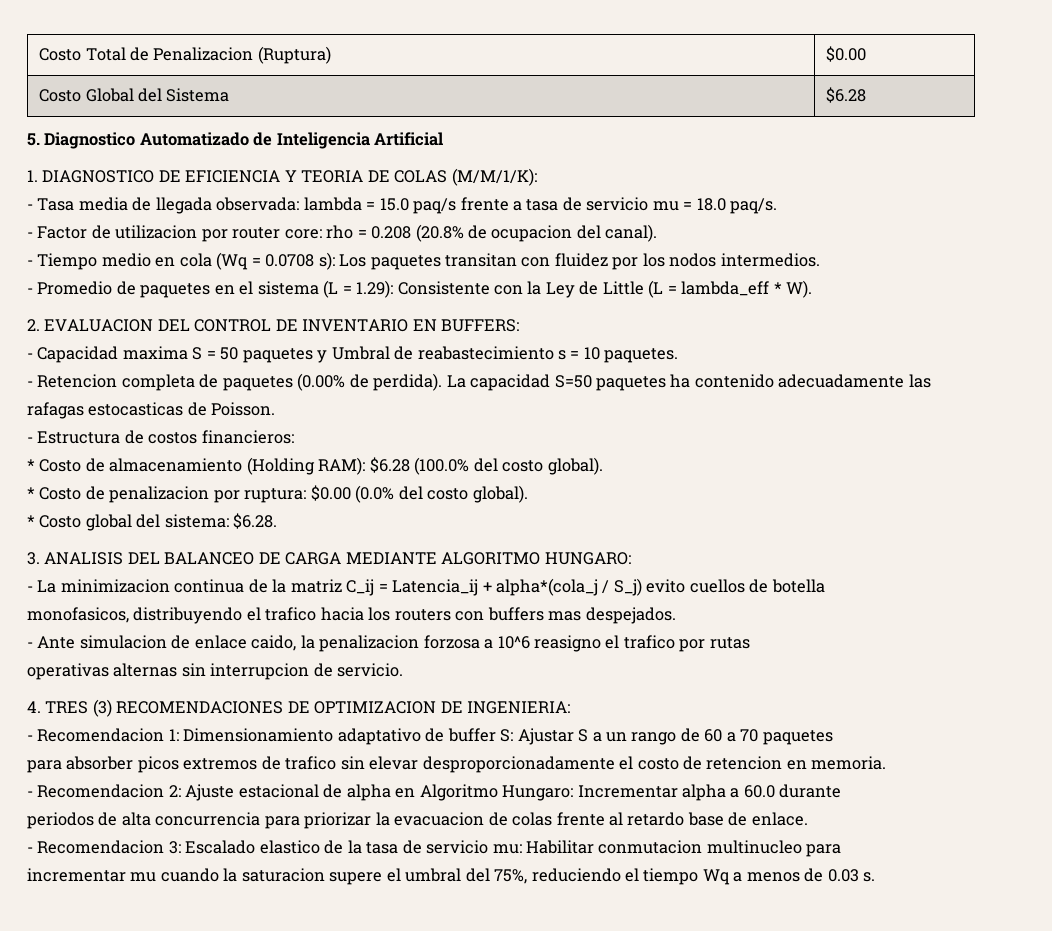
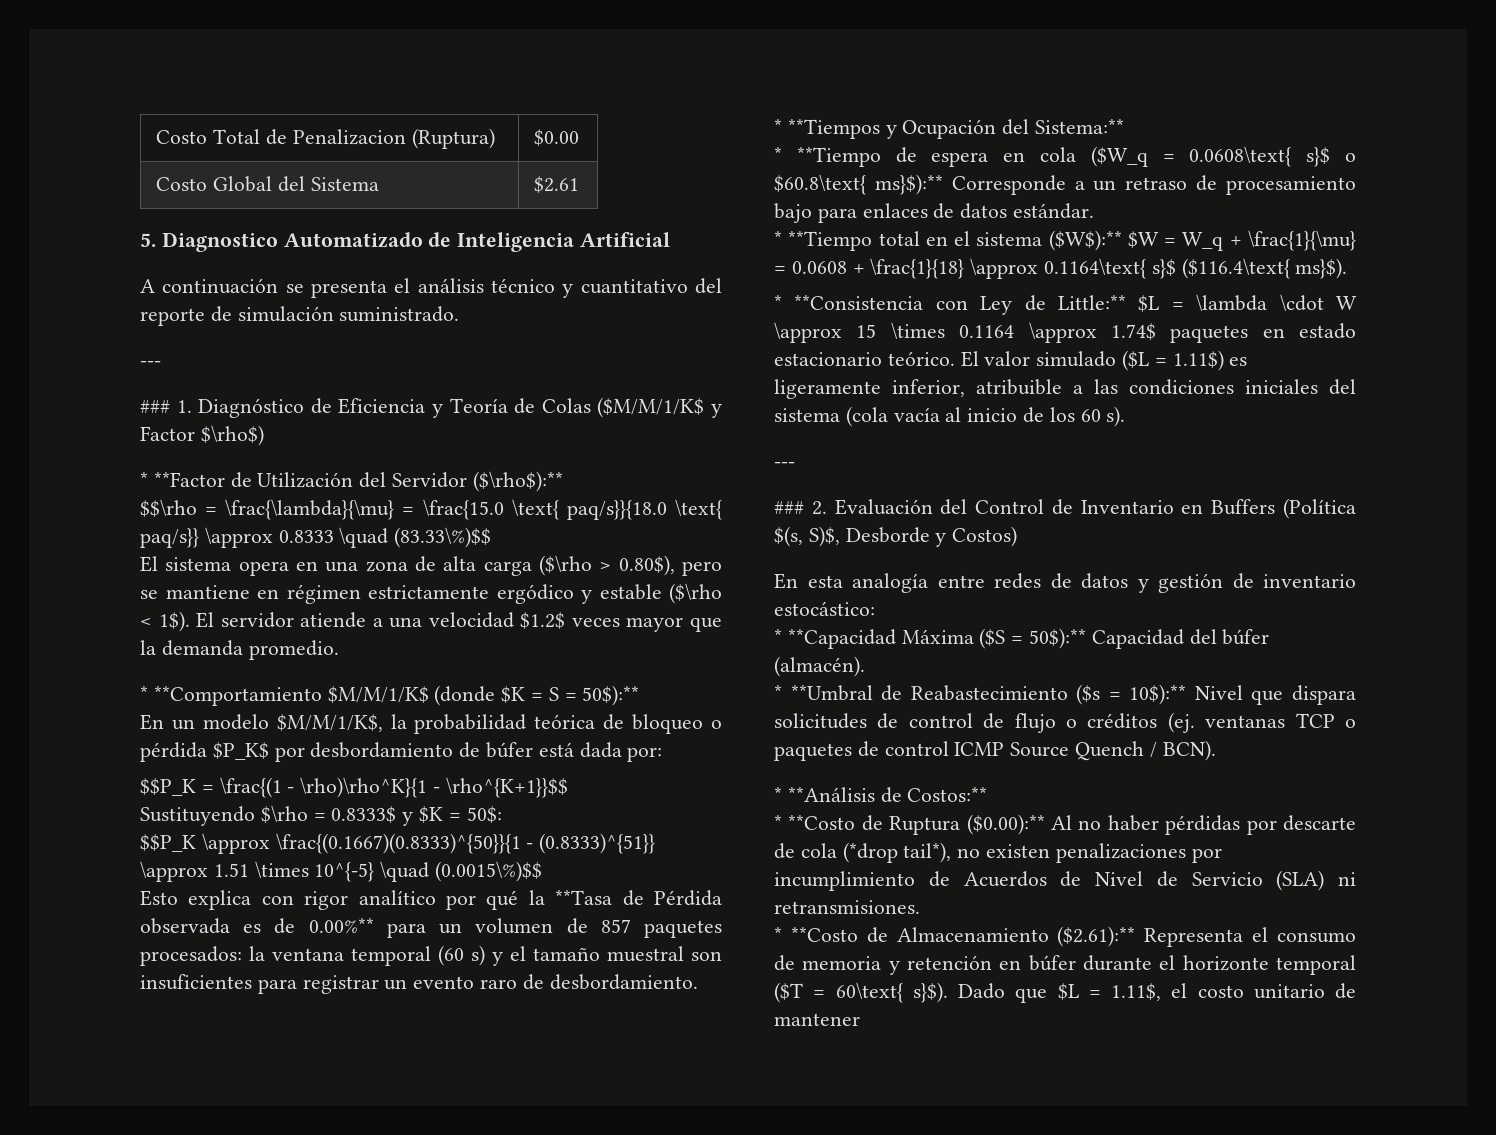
- Costo Global del Sistema | $6.28
+ Costo Global del Sistema | $2.61
- 1. DIAGNOSTICO DE EFICIENCIA Y TEORIA DE COLAS (M/M/1/K):
- - Tasa media de llegada observada: lambda = 15.0 paq/s frente a tasa de servicio mu = 18.0 paq/s.
- - Factor de utilizacion por router core: rho = 0.208 (20.8% de ocupacion del canal).
- - Tiempo medio en cola (Wq = 0.0708 s): Los paquetes transitan con fluidez por los nodos intermedios.
- - Promedio de paquetes en el sistema (L = 1.29): Consistente con la Ley de Little (L = lambda_eff * W).
- 2. EVALUACION DEL CONTROL DE INVENTARIO EN BUFFERS:
- - Capacidad maxima S = 50 paquetes y Umbral de reabastecimiento s = 10 paquetes.
- - Retencion completa de paquetes (0.00% de perdida). La capacidad S=50 paquetes ha contenido adecuadamente las rafagas estocasticas de Poisson.
- - Estructura de costos financieros:
- * Costo de almacenamiento (Holding RAM): $6.28 (100.0% del costo global).
- * Costo de penalizacion por ruptura: $0.00 (0.0% del costo global).
- * Costo global del sistema: $6.28.
- 3. ANALISIS DEL BALANCEO DE CARGA MEDIANTE ALGORITMO HUNGARO:
- - La minimizacion continua de la matriz C_ij = Latencia_ij + alpha*(cola_j / S_j) evito cuellos de botella
- monofasicos, distribuyendo el trafico hacia los routers con buffers mas despejados.
- - Ante simulacion de enlace caido, la penalizacion forzosa a 10^6 reasigno el trafico por rutas
- operativas alternas sin interrupcion de servicio.
- 4. TRES (3) RECOMENDACIONES DE OPTIMIZACION DE INGENIERIA:
- - Recomendacion 1: Dimensionamiento adaptativo de buffer S: Ajustar S a un rango de 60 a 70 paquetes
- para absorber picos extremos de trafico sin elevar desproporcionadamente el costo de retencion en memoria.
- - Recomendacion 2: Ajuste estacional de alpha en Algoritmo Hungaro: Incrementar alpha a 60.0 durante
- periodos de alta concurrencia para priorizar la evacuacion de colas frente al retardo base de enlace.
- - Recomendacion 3: Escalado elastico de la tasa de servicio mu: Habilitar conmutacion multinucleo para
- incrementar mu cuando la saturacion supere el umbral del 75%, reduciendo el tiempo Wq a menos de 0.03 s.
+ A continuación se presenta el análisis técnico y cuantitativo del reporte de simulación suministrado.
+ ---
+ ### 1. Diagnóstico de Eficiencia y Teoría de Colas ($M/M/1/K$ y Factor $\rho$)
+ * **Factor de Utilización del Servidor ($\rho$):**
+ $$\rho = \frac{\lambda}{\mu} = \frac{15.0 \text{ paq/s}}{18.0 \text{ paq/s}} \approx 0.8333 \quad (83.33\%)$$
+ El sistema opera en una zona de alta carga ($\rho > 0.80$), pero se mantiene en régimen estrictamente ergódico y estable ($\rho < 1$). El servidor atiende a una velocidad $1.2$ veces mayor que la demanda promedio.
+ * **Comportamiento $M/M/1/K$ (donde $K = S = 50$):**
+ En un modelo $M/M/1/K$, la probabilidad teórica de bloqueo o pérdida $P_K$ por desbordamiento de búfer está dada por:
+ $$P_K = \frac{(1 - \rho)\rho^K}{1 - \rho^{K+1}}$$
+ Sustituyendo $\rho = 0.8333$ y $K = 50$:
+ $$P_K \approx \frac{(0.1667)(0.8333)^{50}}{1 - (0.8333)^{51}} \approx 1.51 \times 10^{-5} \quad (0.0015\%)$$
+ Esto explica con rigor analítico por qué la **Tasa de Pérdida observada es de 0.00%** para un volumen de 857 paquetes procesados: la ventana temporal (60 s) y el tamaño muestral son insuficientes para registrar un evento raro de desbordamiento.
+ * **Tiempos y Ocupación del Sistema:**
+ * **Tiempo de espera en cola ($W_q = 0.0608\text{ s}$ o $60.8\text{ ms}$):** Corresponde a un retraso de procesamiento bajo para enlaces de datos estándar.
+ * **Tiempo total en el sistema ($W$):** $W = W_q + \frac{1}{\mu} = 0.0608 + \frac{1}{18} \approx 0.1164\text{ s}$ ($116.4\text{ ms}$).
+ * **Consistencia con Ley de Little:** $L = \lambda \cdot W \approx 15 \times 0.1164 \approx 1.74$ paquetes en estado estacionario teórico. El valor simulado ($L = 1.11$) es ligeramente inferior, atribuible a las condiciones iniciales del sistema (cola vacía al inicio de los 60 s).
+ ---
+ ### 2. Evaluación del Control de Inventario en Buffers (Política $(s, S)$, Desborde y Costos)
+ En esta analogía entre redes de datos y gestión de inventario estocástico:
+ * **Capacidad Máxima ($S = 50$):** Capacidad del búfer (almacén).
+ * **Umbral de Reabastecimiento ($s = 10$):** Nivel que dispara solicitudes de control de flujo o créditos (ej. ventanas TCP o paquetes de control ICMP Source Quench / BCN).
+ * **Análisis de Costos:**
+ * **Costo de Ruptura ($0.00):** Al no haber pérdidas por descarte de cola (*drop tail*), no existen penalizaciones por incumplimiento de Acuerdos de Nivel de Servicio (SLA) ni retransmisiones.
+ * **Costo de Almacenamiento ($2.61):** Representa el consumo de memoria y retención en búfer durante el horizonte temporal ($T = 60\text{ s}$). Dado que $L = 1.11$, el costo unitario de mantener

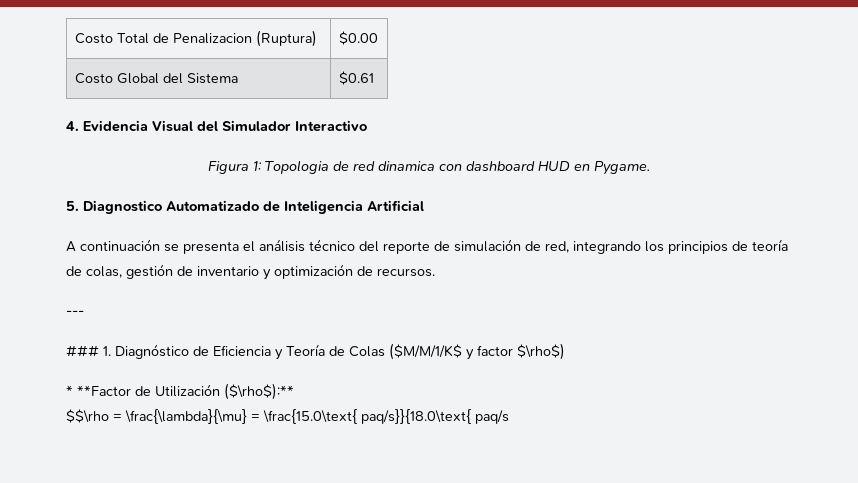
- Costo Global del Sistema | $2.61
+ Costo Global del Sistema | $0.61
+ 4. Evidencia Visual del Simulador Interactivo
+ Figura 1: Topologia de red dinamica con dashboard HUD en Pygame.
- A continuación se presenta el análisis técnico y cuantitativo del reporte de simulación suministrado.
+ A continuación se presenta el análisis técnico del reporte de simulación de red, integrando los principios de teoría de colas, gestión de inventario y optimización de recursos.
- ### 1. Diagnóstico de Eficiencia y Teoría de Colas ($M/M/1/K$ y Factor $\rho$)
+ ### 1. Diagnóstico de Eficiencia y Teoría de Colas ($M/M/1/K$ y factor $\rho$)
- * **Factor de Utilización del Servidor ($\rho$):**
+ * **Factor de Utilización ($\rho$):**
- $$\rho = \frac{\lambda}{\mu} = \frac{15.0 \text{ paq/s}}{18.0 \text{ paq/s}} \approx 0.8333 \quad (83.33\%)$$
- El sistema opera en una zona de alta carga ($\rho > 0.80$), pero se mantiene en régimen estrictamente ergódico y estable ($\rho < 1$). El servidor atiende a una velocidad $1.2$ veces mayor que la demanda promedio.
- * **Comportamiento $M/M/1/K$ (donde $K = S = 50$):**
- En un modelo $M/M/1/K$, la probabilidad teórica de bloqueo o pérdida $P_K$ por desbordamiento de búfer está dada por:
- $$P_K = \frac{(1 - \rho)\rho^K}{1 - \rho^{K+1}}$$
- Sustituyendo $\rho = 0.8333$ y $K = 50$:
- $$P_K \approx \frac{(0.1667)(0.8333)^{50}}{1 - (0.8333)^{51}} \approx 1.51 \times 10^{-5} \quad (0.0015\%)$$
- Esto explica con rigor analítico por qué la **Tasa de Pérdida observada es de 0.00%** para un volumen de 857 paquetes procesados: la ventana temporal (60 s) y el tamaño muestral son insuficientes para registrar un evento raro de desbordamiento.
- * **Tiempos y Ocupación del Sistema:**
- * **Tiempo de espera en cola ($W_q = 0.0608\text{ s}$ o $60.8\text{ ms}$):** Corresponde a un retraso de procesamiento bajo para enlaces de datos estándar.
- * **Tiempo total en el sistema ($W$):** $W = W_q + \frac{1}{\mu} = 0.0608 + \frac{1}{18} \approx 0.1164\text{ s}$ ($116.4\text{ ms}$).
- * **Consistencia con Ley de Little:** $L = \lambda \cdot W \approx 15 \times 0.1164 \approx 1.74$ paquetes en estado estacionario teórico. El valor simulado ($L = 1.11$) es ligeramente inferior, atribuible a las condiciones iniciales del sistema (cola vacía al inicio de los 60 s).
- ---
- ### 2. Evaluación del Control de Inventario en Buffers (Política $(s, S)$, Desborde y Costos)
- En esta analogía entre redes de datos y gestión de inventario estocástico:
- * **Capacidad Máxima ($S = 50$):** Capacidad del búfer (almacén).
- * **Umbral de Reabastecimiento ($s = 10$):** Nivel que dispara solicitudes de control de flujo o créditos (ej. ventanas TCP o paquetes de control ICMP Source Quench / BCN).
- * **Análisis de Costos:**
- * **Costo de Ruptura ($0.00):** Al no haber pérdidas por descarte de cola (*drop tail*), no existen penalizaciones por incumplimiento de Acuerdos de Nivel de Servicio (SLA) ni retransmisiones.
- * **Costo de Almacenamiento ($2.61):** Representa el consumo de memoria y retención en búfer durante el horizonte temporal ($T = 60\text{ s}$). Dado que $L = 1.11$, el costo unitario de mantener
+ $$\rho = \frac{\lambda}{\mu} = \frac{15.0\text{ paq/s}}{18.0\text{ paq/s

